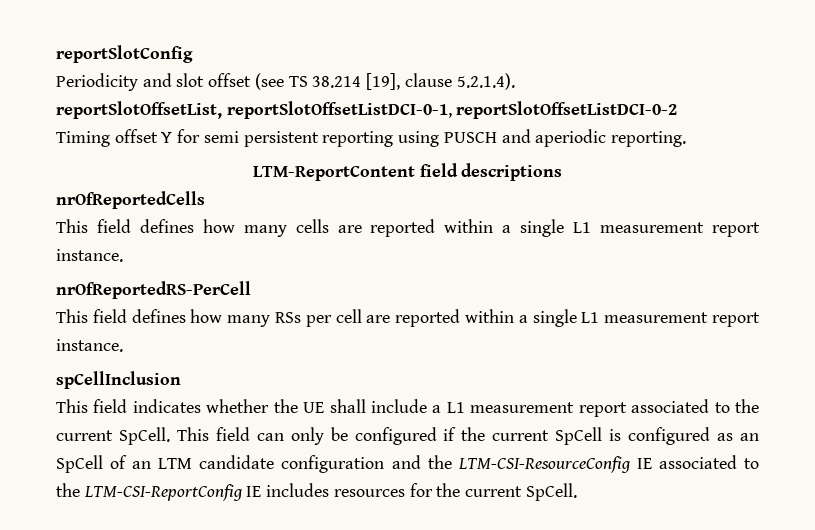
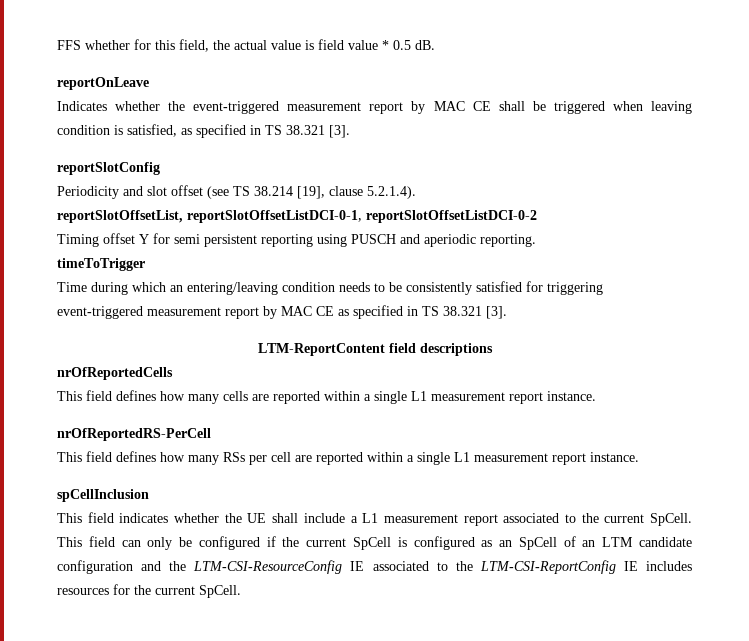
+ FFS whether for this field, the actual value is field value * 0.5 dB.
+ reportOnLeave
+ Indicates whether the event-triggered measurement report by MAC CE shall be triggered when leaving condition is satisfied, as specified in TS 38.321 [3].
+ timeToTrigger
+ Time during which an entering/leaving condition needs to be consistently satisfied for triggering event-triggered measurement report by MAC CE as specified in TS 38.321 [3].

